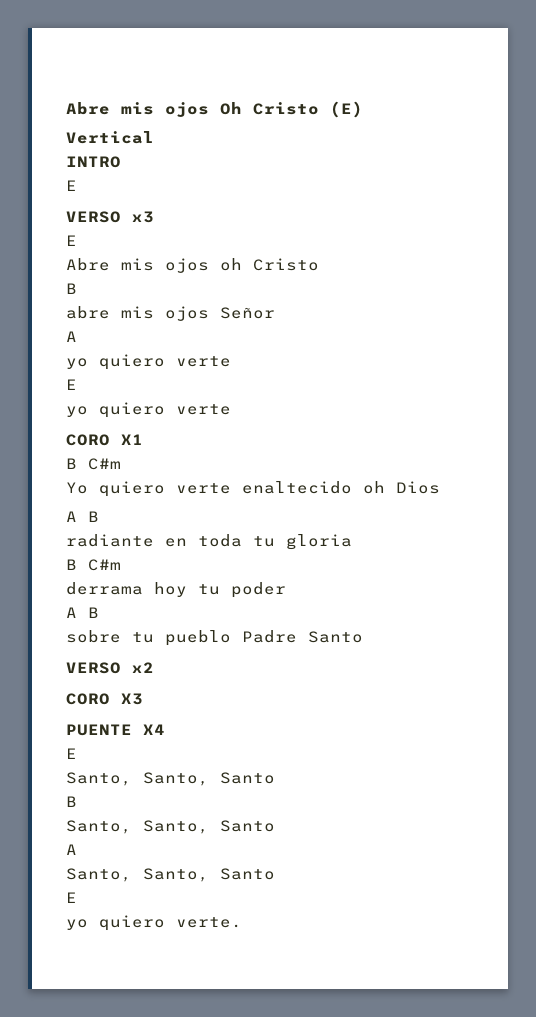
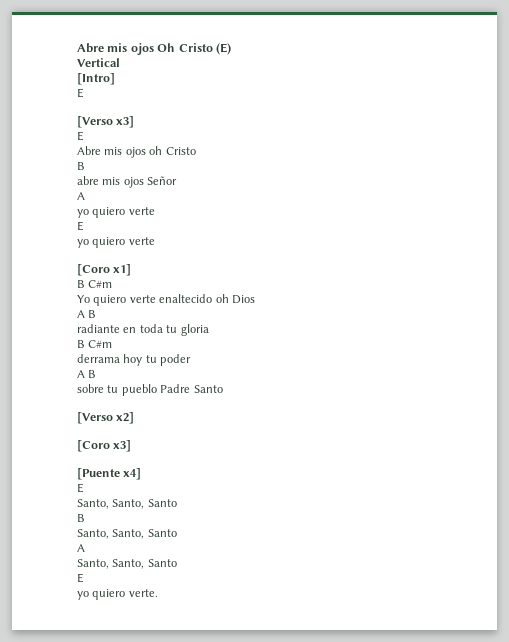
- INTRO
+ [Intro]
  E
- VERSO x3
+ [Verso x3]
- CORO X1
+ [Coro x1]
- VERSO x2
- CORO X3
- PUENTE X4
+ [Verso x2]
+ [Coro x3]
+ [Puente x4]

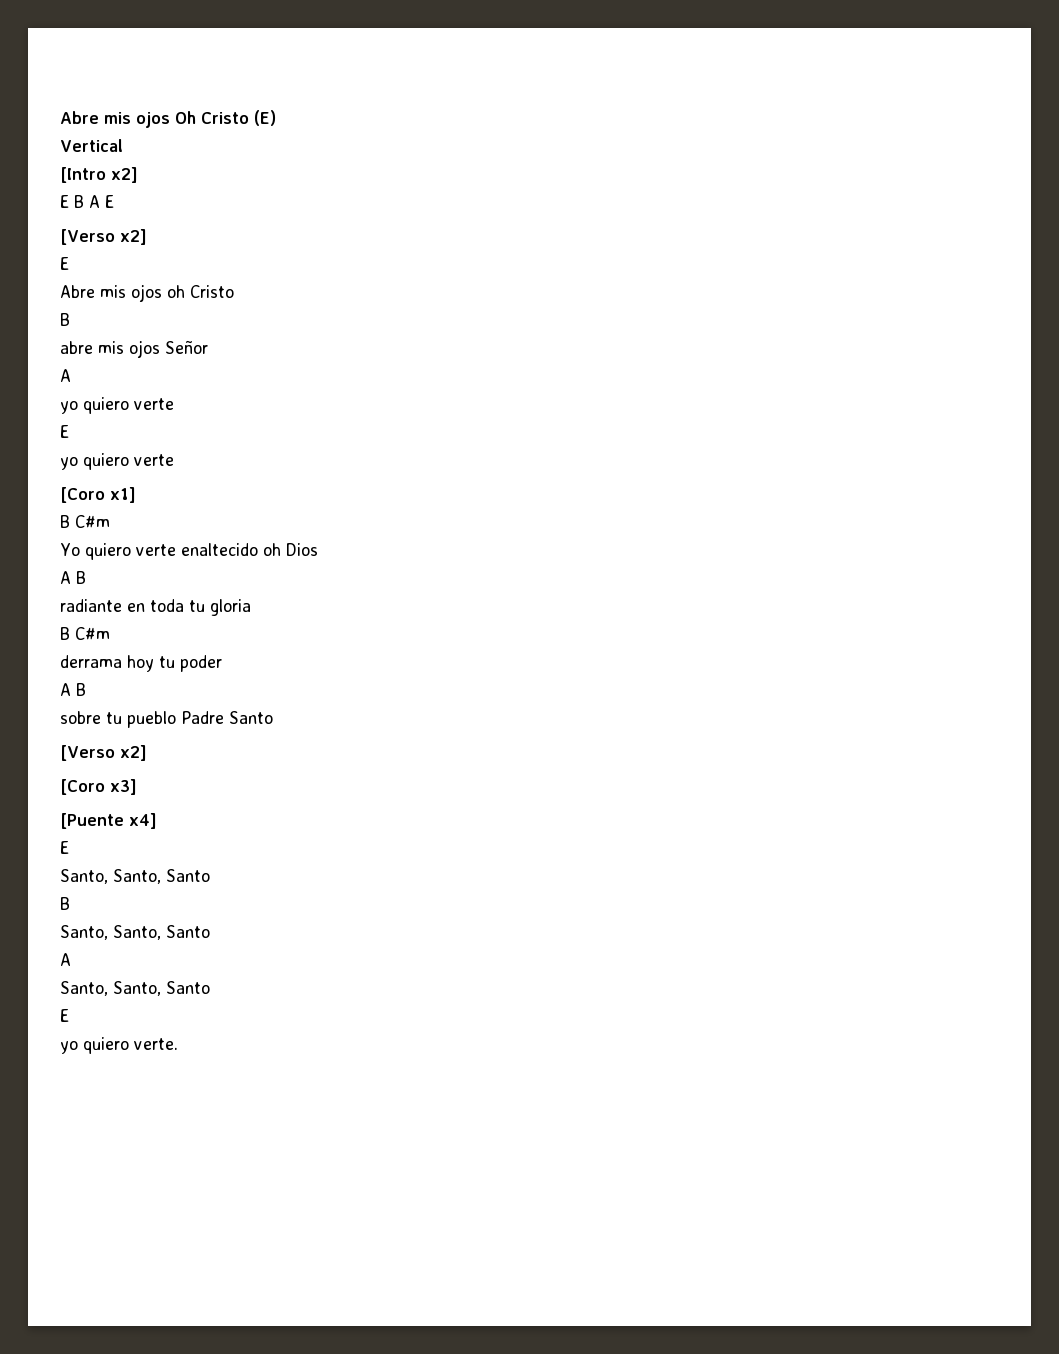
- [Intro]
- E
- [Verso x3]
+ [Intro x2]
+ E B A E
+ [Verso x2]

